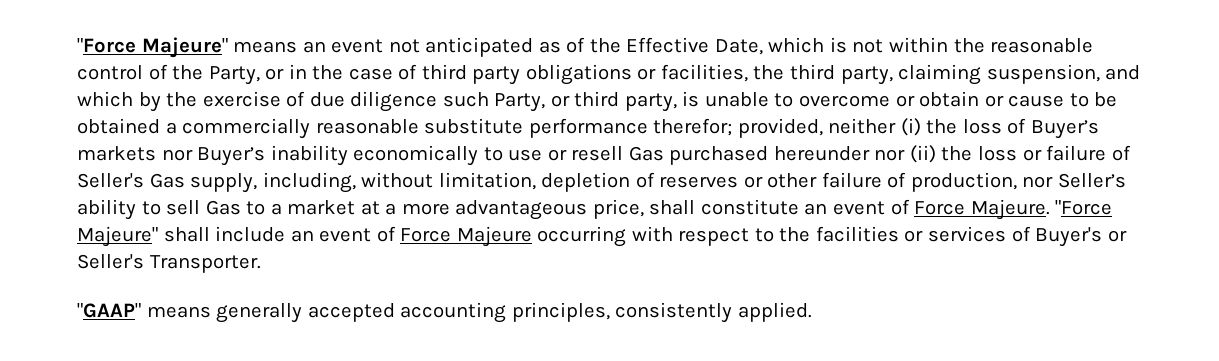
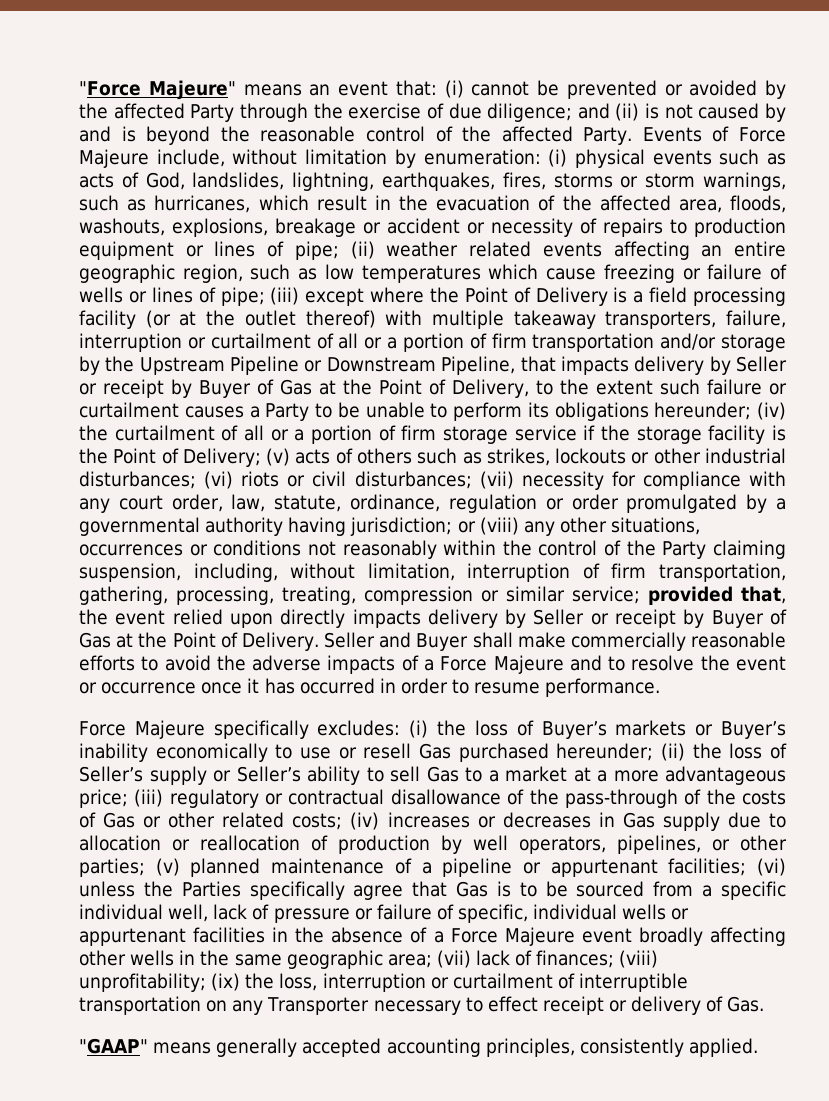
- "Force Majeure" means an event not anticipated as of the Effective Date, which is not within the reasonable control of the Party, or in the case of third party obligations or facilities, the third party, claiming suspension, and which by the exercise of due diligence such Party, or third party, is unable to overcome or obtain or cause to be obtained a commercially reasonable substitute performance therefor; provided, neither (i) the loss of Buyer’s markets nor Buyer’s inability economically to use or resell Gas purchased hereunder nor (ii) the loss or failure of Seller's Gas supply, including, without limitation, depletion of reserves or other failure of production, nor Seller’s ability to sell Gas to a market at a more advantageous price, shall constitute an event of Force Majeure. "Force Majeure" shall include an event of Force Majeure occurring with respect to the facilities or services of Buyer's or Seller's Transporter.
+ "Force Majeure" means an event that: (i) cannot be prevented or avoided by the affected Party through the exercise of due diligence; and (ii) is not caused by and is beyond the reasonable control of the affected Party. Events of Force Majeure include, without limitation by enumeration: (i) physical events such as acts of God, landslides, lightning, earthquakes, fires, storms or storm warnings, such as hurricanes, which result in the evacuation of the affected area, floods, washouts, explosions, breakage or accident or necessity of repairs to production equipment or lines of pipe; (ii) weather related events affecting an entire geographic region, such as low temperatures which cause freezing or failure of wells or lines of pipe; (iii) except where the Point of Delivery is a field processing facility (or at the outlet thereof) with multiple takeaway transporters, failure, interruption or curtailment of all or a portion of firm transportation and/or storage by the Upstream Pipeline or Downstream Pipeline, that impacts delivery by Seller or receipt by Buyer of Gas at the Point of Delivery, to the extent such failure or curtailment causes a Party to be unable to perform its obligations hereunder; (iv) the curtailment of all or a portion of firm storage service if the storage facility is the Point of Delivery; (v) acts of others such as strikes, lockouts or other industrial disturbances; (vi) riots or civil disturbances; (vii) necessity for compliance with any court order, law, statute, ordinance, regulation or order promulgated by a governmental authority having jurisdiction; or (viii) any other situations, occurrences or conditions not reasonably within the control of the Party claiming suspension, including, without limitation, interruption of firm transportation, gathering, processing, treating, compression or similar service; provided that, the event relied upon directly impacts delivery by Seller or receipt by Buyer of Gas at the Point of Delivery. Seller and Buyer shall make commercially reasonable efforts to avoid the adverse impacts of a Force Majeure and to resolve the event or occurrence once it has occurred in order to resume performance.
+ Force Majeure specifically excludes: (i) the loss of Buyer’s markets or Buyer’s inability economically to use or resell Gas purchased hereunder; (ii) the loss of Seller’s supply or Seller’s ability to sell Gas to a market at a more advantageous price; (iii) regulatory or contractual disallowance of the pass-through of the costs of Gas or other related costs; (iv) increases or decreases in Gas supply due to allocation or reallocation of production by well operators, pipelines, or other parties; (v) planned maintenance of a pipeline or appurtenant facilities; (vi) unless the Parties specifically agree that Gas is to be sourced from a specific individual well, lack of pressure or failure of specific, individual wells or appurtenant facilities in the absence of a Force Majeure event broadly affecting other wells in the same geographic area; (vii) lack of finances; (viii) unprofitability; (ix) the loss, interruption or curtailment of interruptible transportation on any Transporter necessary to effect receipt or delivery of Gas.

